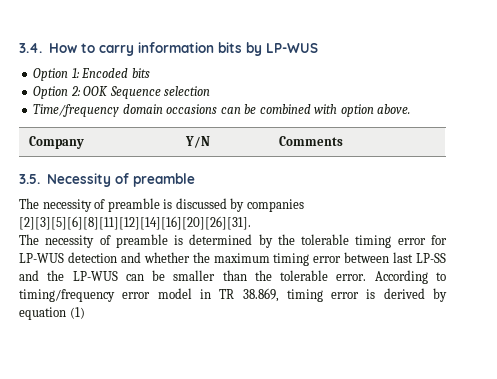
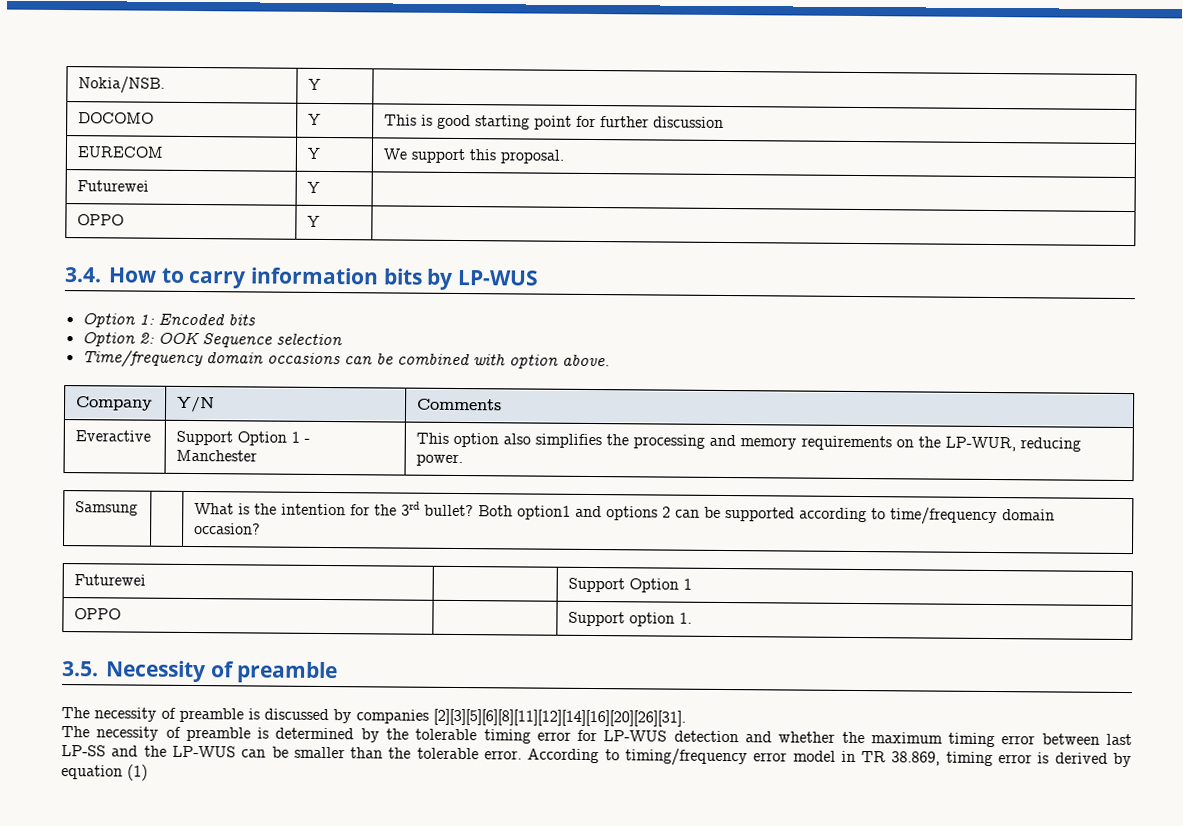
+ Nokia/NSB. | Y |
+ DOCOMO | Y | This is good starting point for further discussion
+ EURECOM | Y | We support this proposal.
+ Futurewei | Y |
+ OPPO | Y |
+ Everactive | Support Option 1 - Manchester | This option also simplifies the processing and memory requirements on the LP-WUR, reducing power.
+ Samsung | | What is the intention for the 3rd bullet? Both option1 and options 2 can be supported according to time/frequency domain occasion?
+ Futurewei | | Support Option 1
+ OPPO | | Support option 1.

